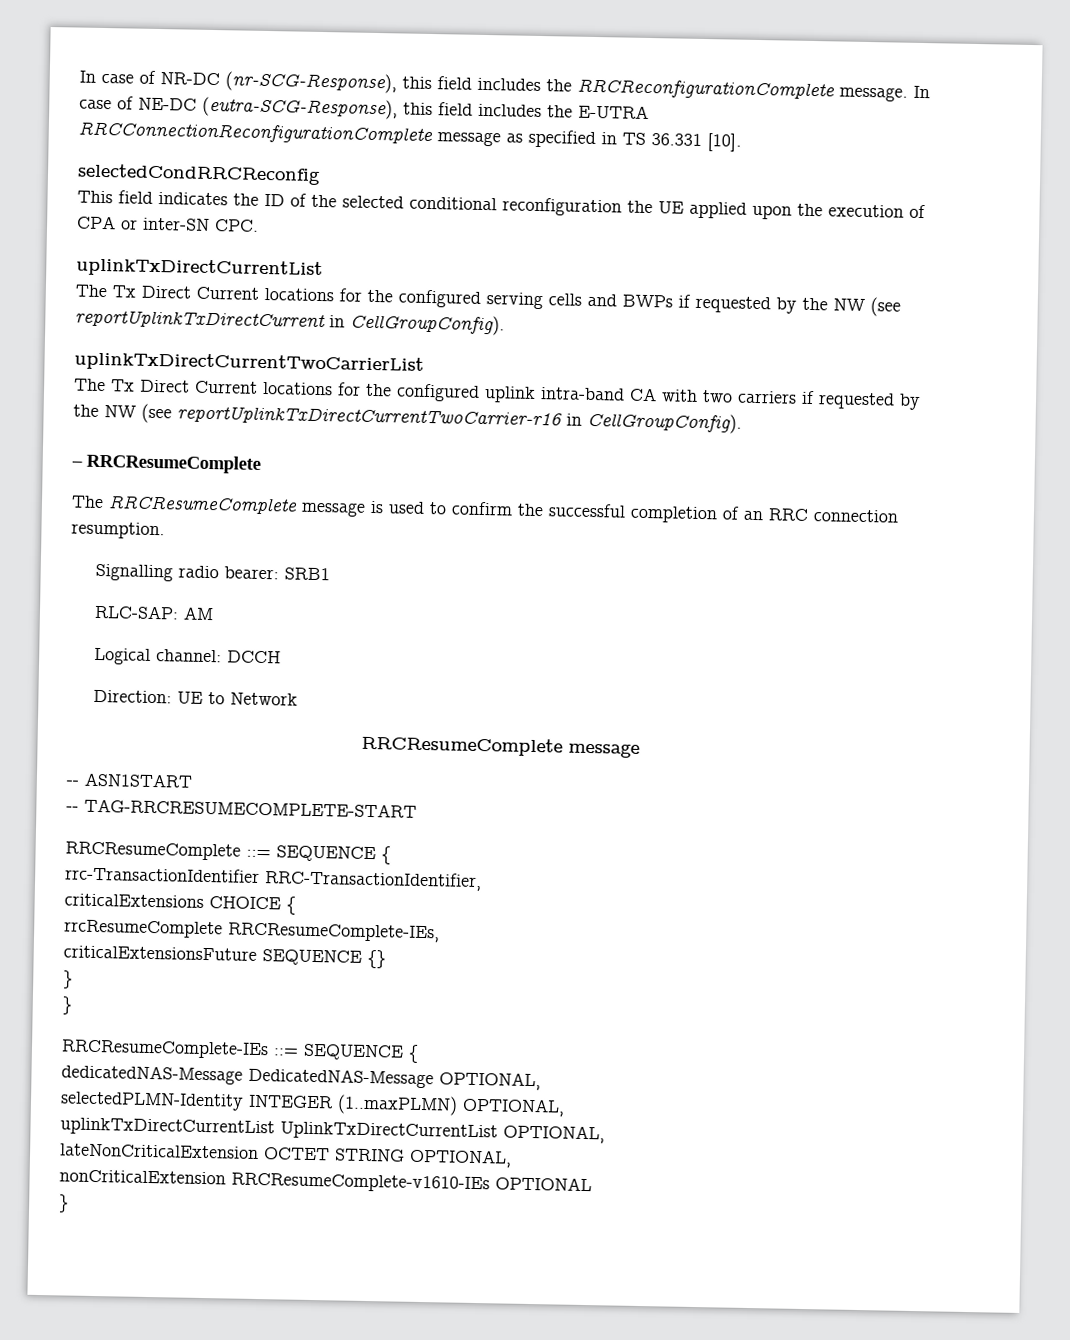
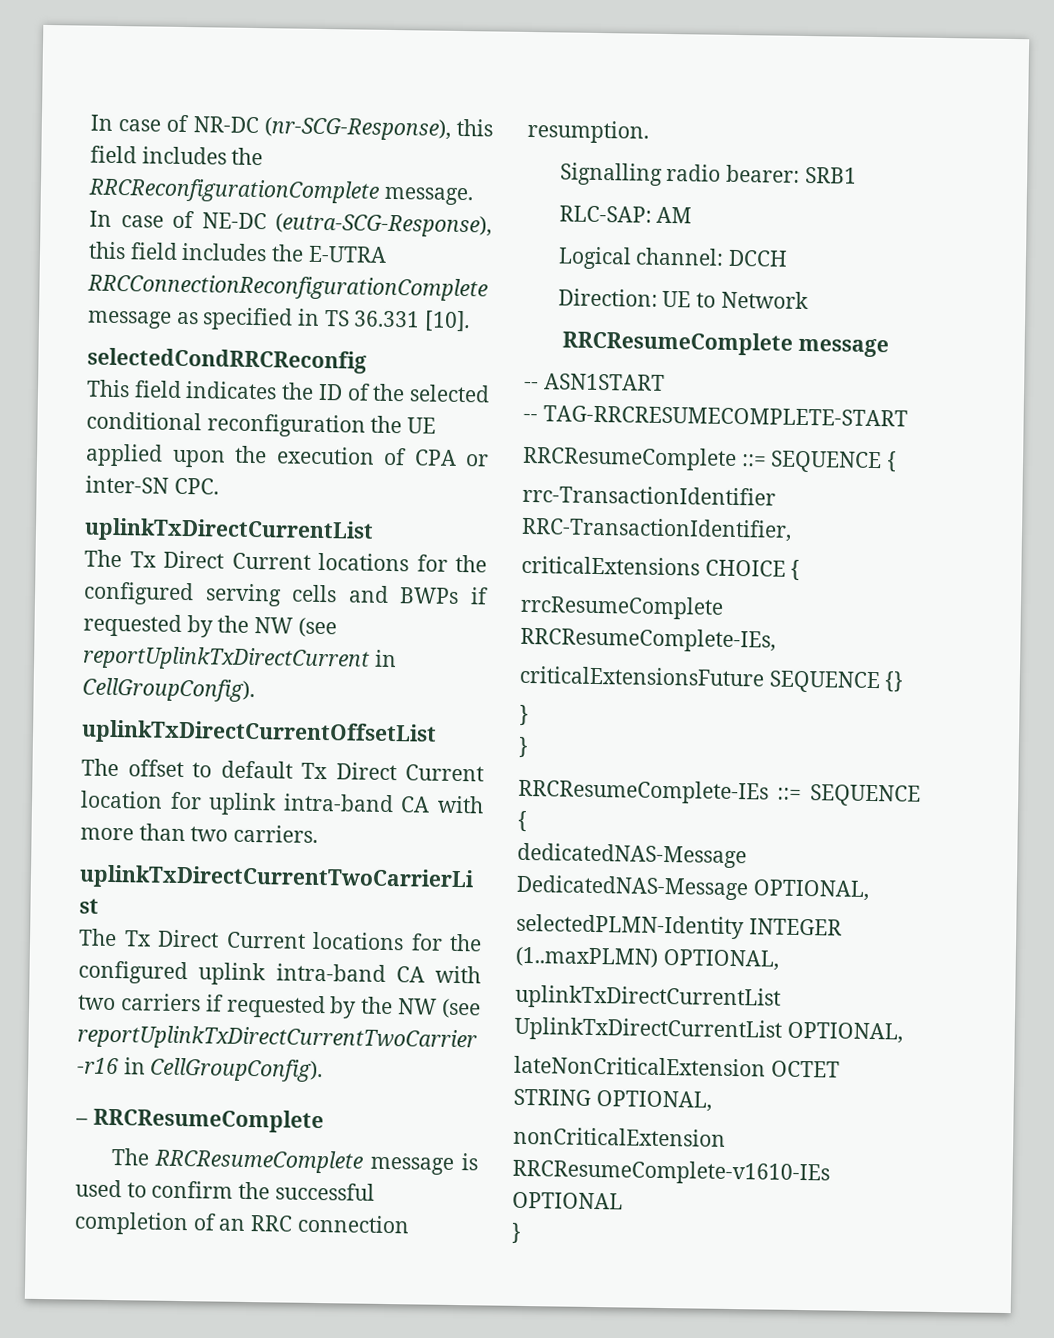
+ uplinkTxDirectCurrentOffsetList
+ The offset to default Tx Direct Current location for uplink intra-band CA with more than two carriers.

